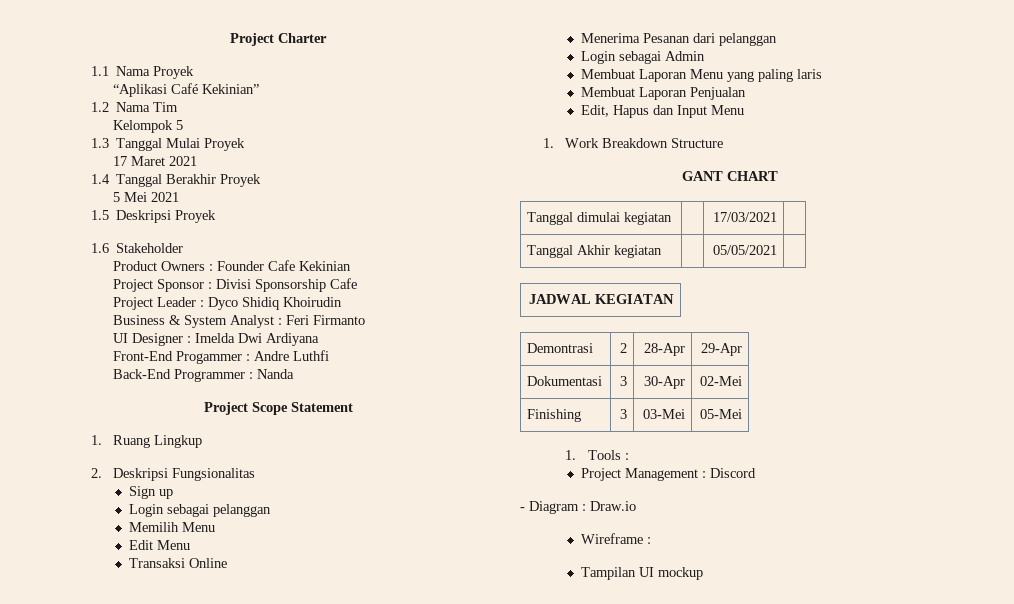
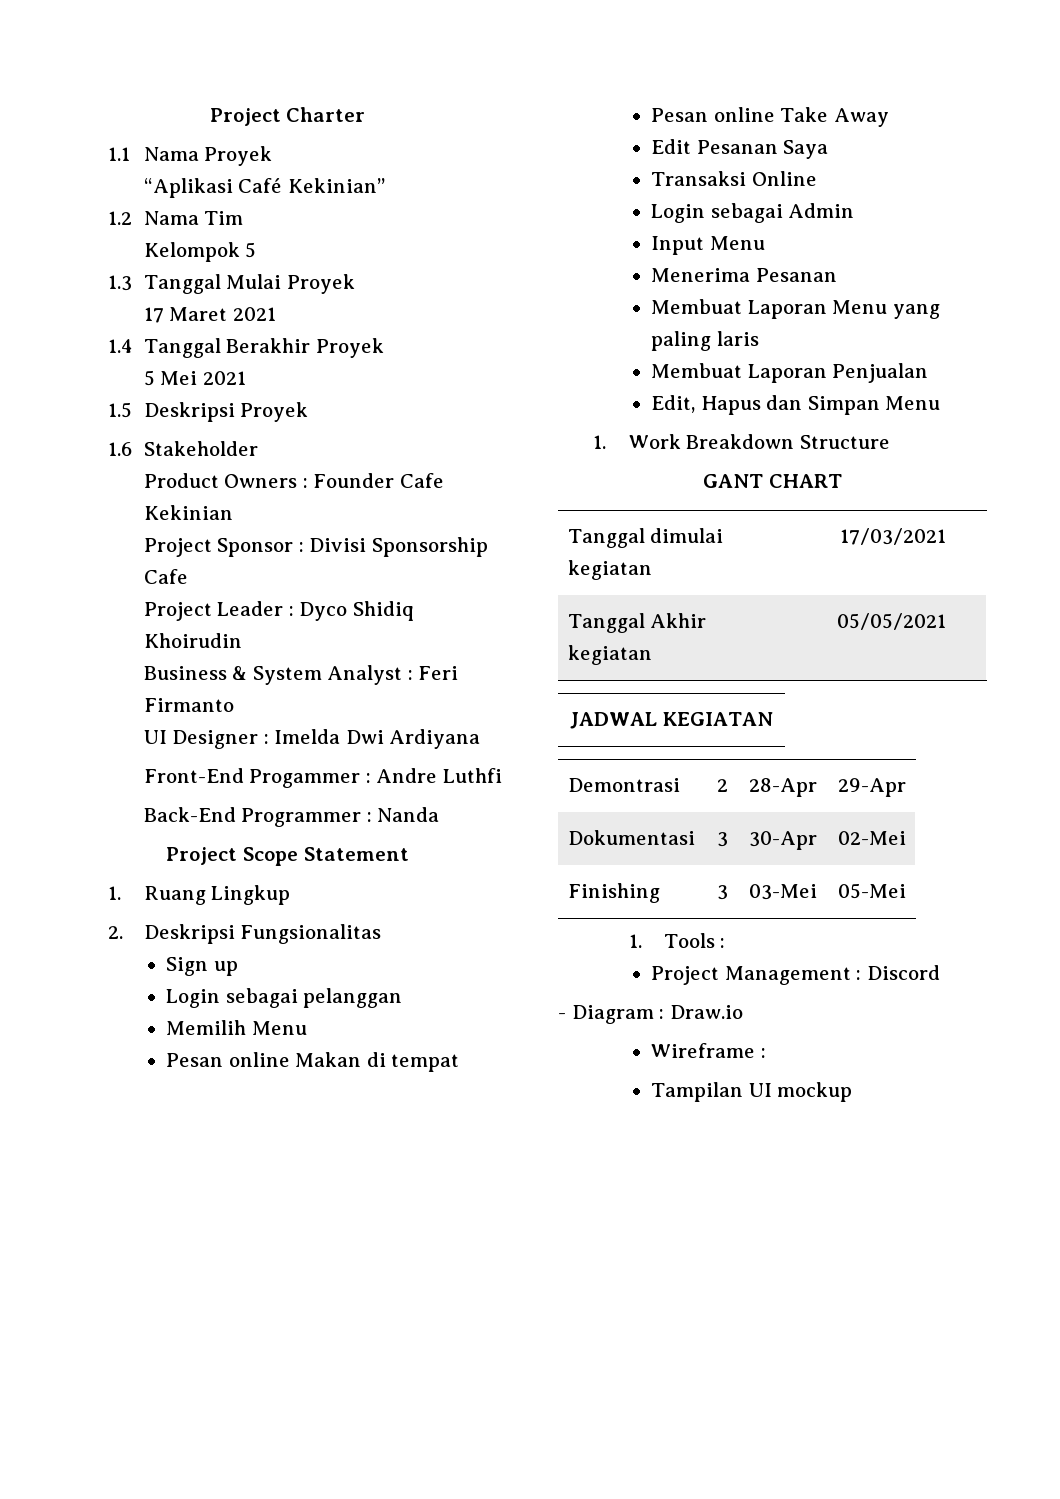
+ Pesan online Makan di tempat
+ Pesan online Take Away
- Edit Menu
+ Edit Pesanan Saya
- Menerima Pesanan dari pelanggan
+ Input Menu
+ Menerima Pesanan
- Edit, Hapus dan Input Menu
+ Edit, Hapus dan Simpan Menu

